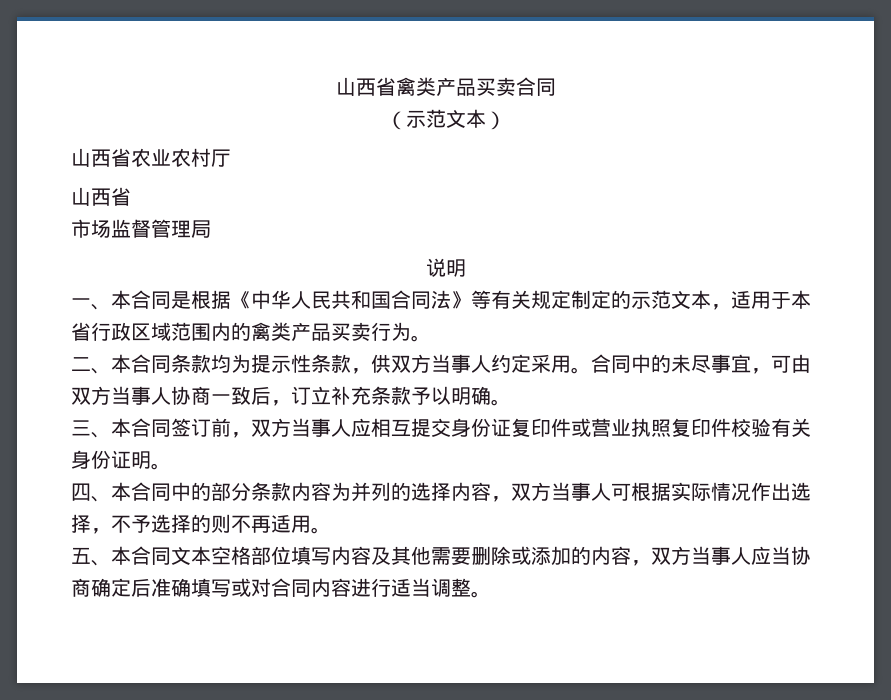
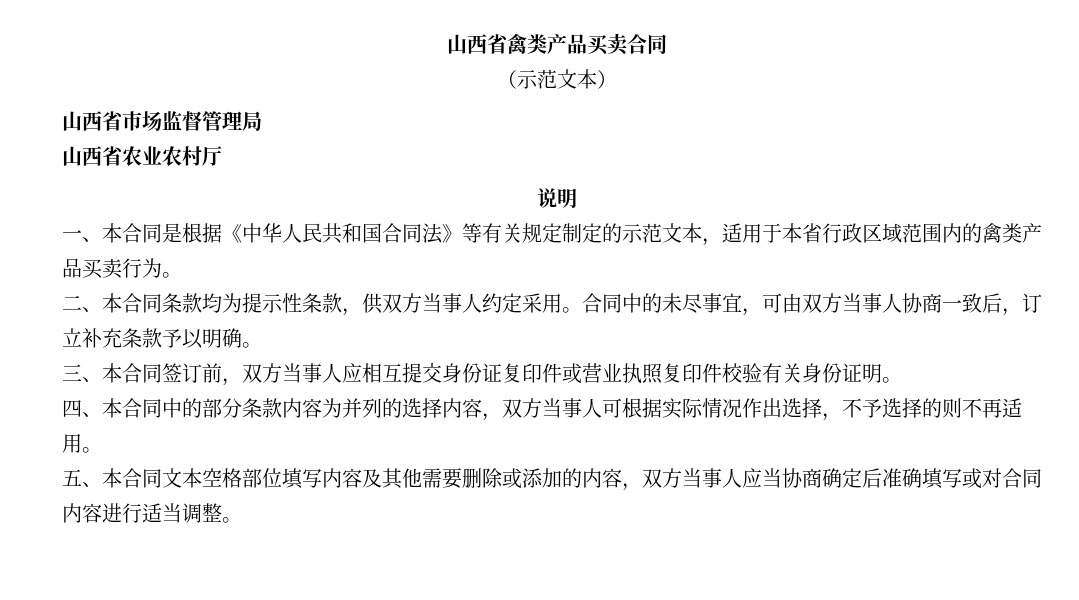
- 山西省农业农村厅
- 山西省
- 市场监督管理局
+ 山西省市场监督管理局
+ 山西省农业农村厅

